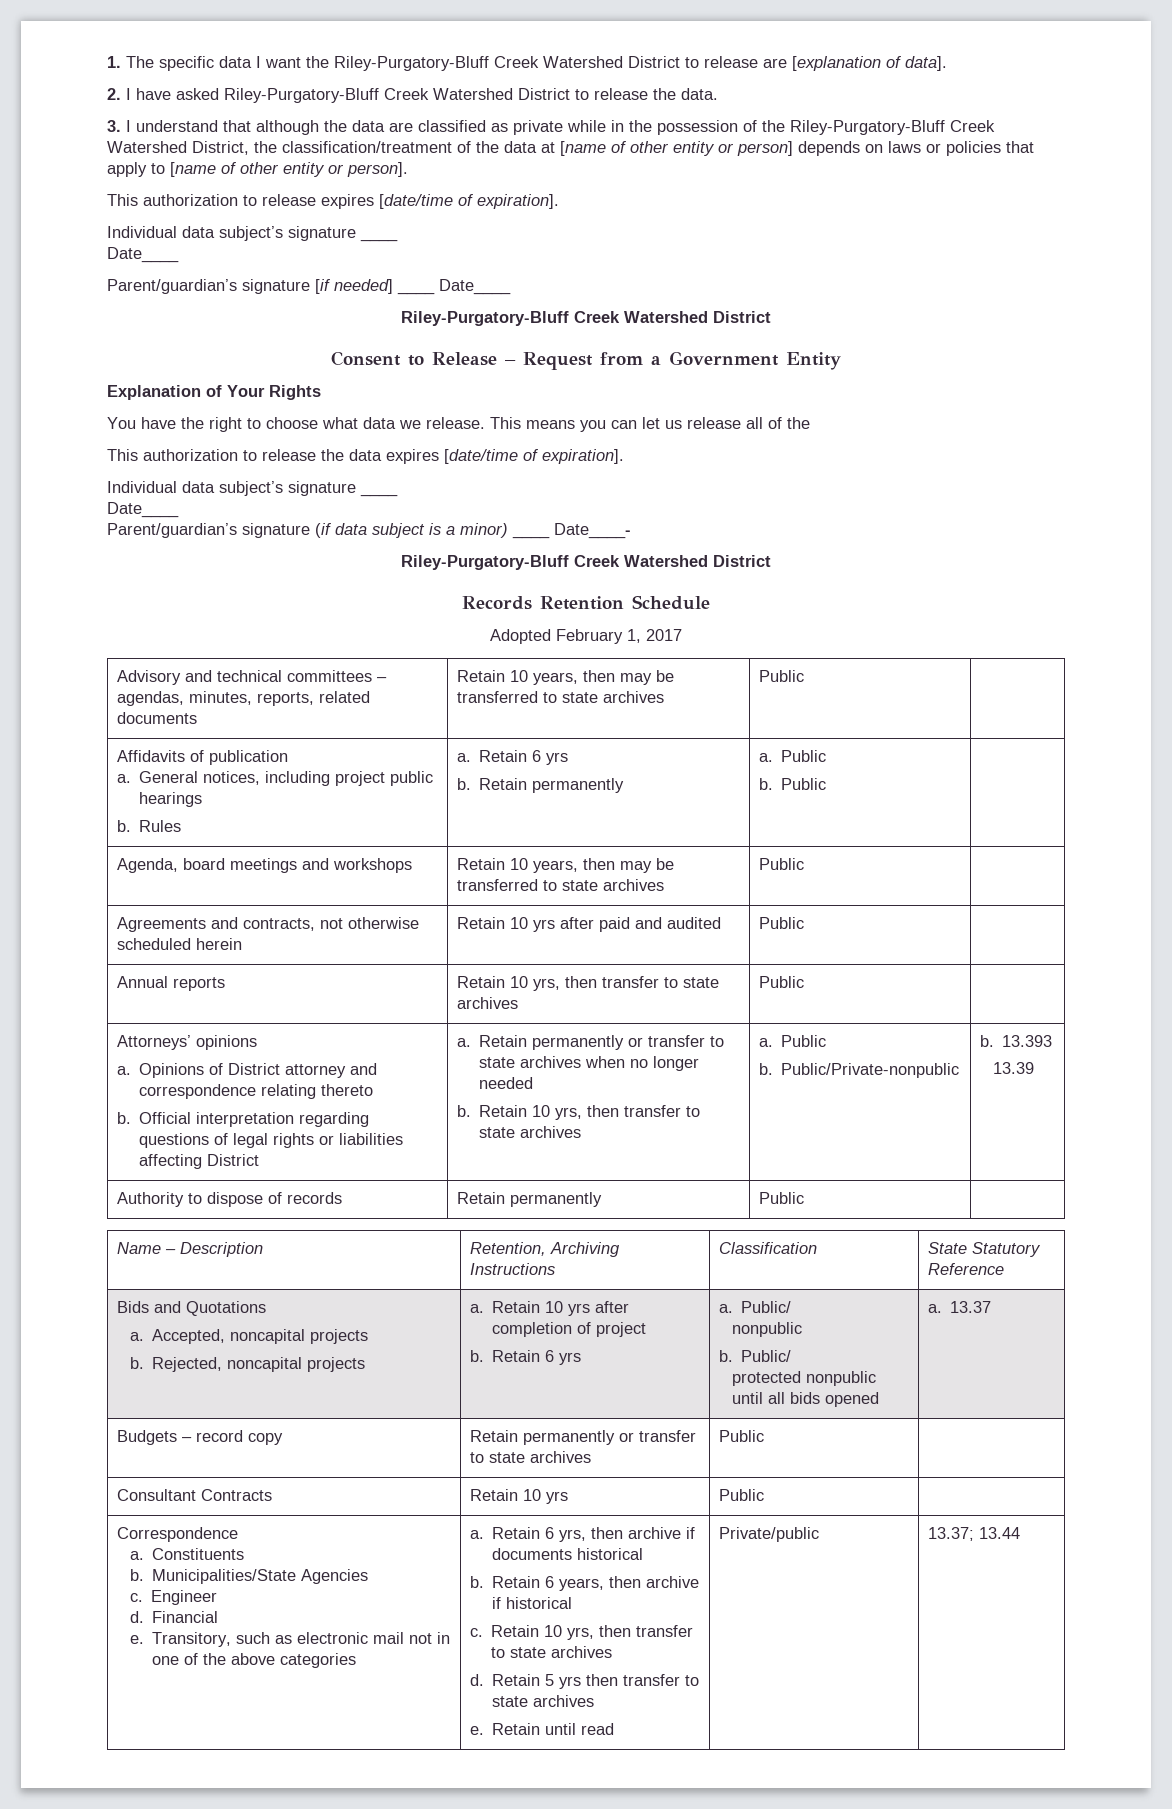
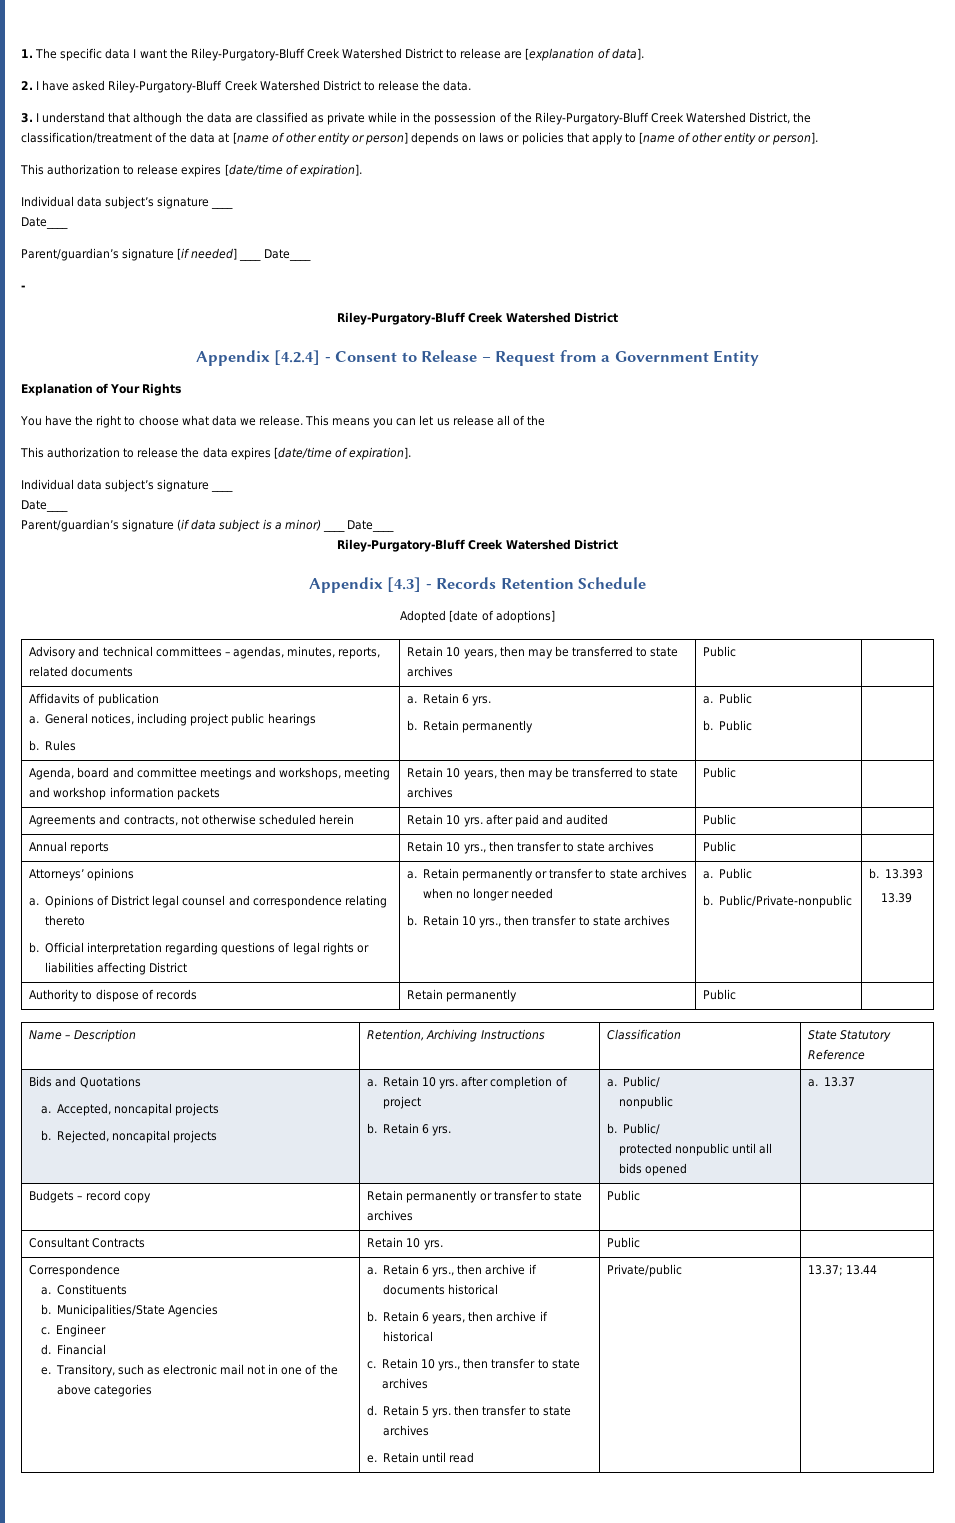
  Parent/guardian’s signature [if needed] ____ Date____
+ -
  Riley-Purgatory-Bluff Creek Watershed District
- Consent to Release – Request from a Government Entity
+ Appendix [4.2.4] - Consent to Release – Request from a Government Entity
- Parent/guardian’s signature (if data subject is a minor) ____ Date____-
+ Parent/guardian’s signature (if data subject is a minor) ____ Date____
  Riley-Purgatory-Bluff Creek Watershed District
- Records Retention Schedule
+ Appendix [4.3] - Records Retention Schedule
- Adopted February 1, 2017
+ Adopted [date of adoptions]
  Affidavits of publication
  a. General notices, including project public hearings
- b. Rules | a. Retain 6 yrs
+ b. Rules | a. Retain 6 yrs.
- Agenda, board meetings and workshops | Retain 10 years, then may be transferred to state archives | Public |
+ Agenda, board and committee meetings and workshops, meeting and workshop information packets | Retain 10 years, then may be transferred to state archives | Public |
- Agreements and contracts, not otherwise scheduled herein | Retain 10 yrs after paid and audited | Public |
+ Agreements and contracts, not otherwise scheduled herein | Retain 10 yrs. after paid and audited | Public |
- Annual reports | Retain 10 yrs, then transfer to state archives | Public |
+ Annual reports | Retain 10 yrs., then transfer to state archives | Public |
- Opinions of District attorney and correspondence relating thereto
+ Opinions of District legal counsel and correspondence relating thereto
- b. Retain 10 yrs, then transfer to state archives
+ b. Retain 10 yrs., then transfer to state archives
  Bids and Quotations
  a. Accepted, noncapital projects
- b. Rejected, noncapital projects | a. Retain 10 yrs after completion of project
- b. Retain 6 yrs | a. Public/
+ b. Rejected, noncapital projects | a. Retain 10 yrs. after completion of project
+ b. Retain 6 yrs. | a. Public/
- Consultant Contracts | Retain 10 yrs | Public |
+ Consultant Contracts | Retain 10 yrs. | Public |
- Retain 6 yrs, then archive if documents historical
+ Retain 6 yrs., then archive if documents historical
- c. Retain 10 yrs, then transfer to state archives
+ c. Retain 10 yrs., then transfer to state archives
- Retain 5 yrs then transfer to state archives
+ Retain 5 yrs. then transfer to state archives

